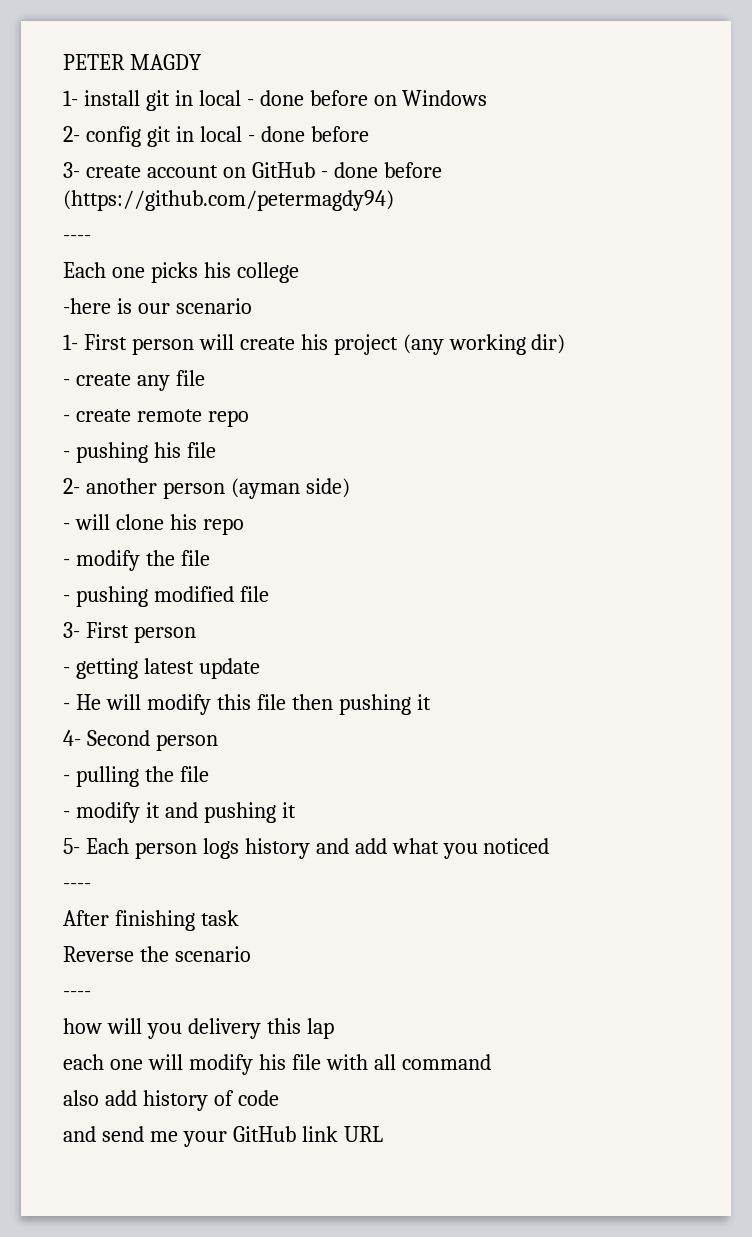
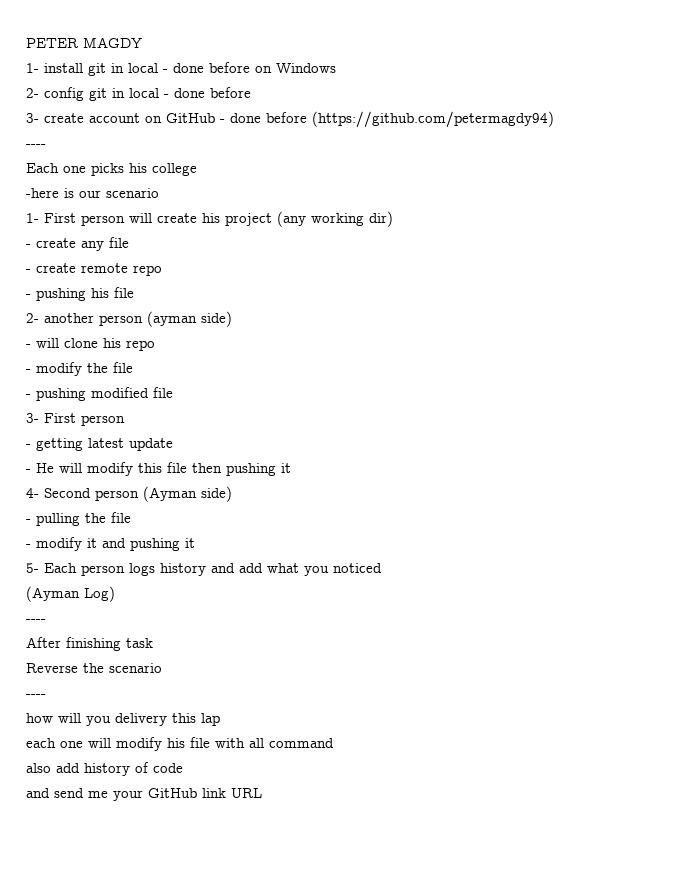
- 4- Second person
+ 4- Second person (Ayman side)
+ (Ayman Log)

